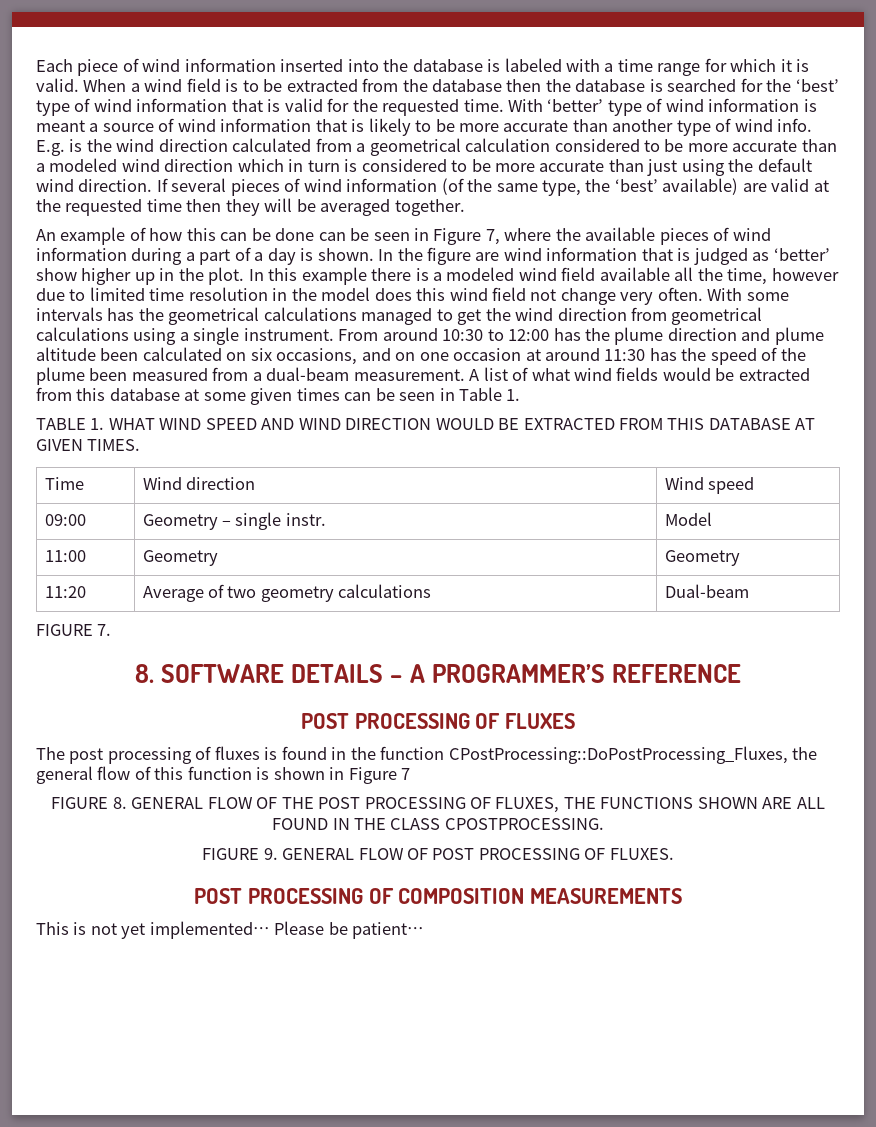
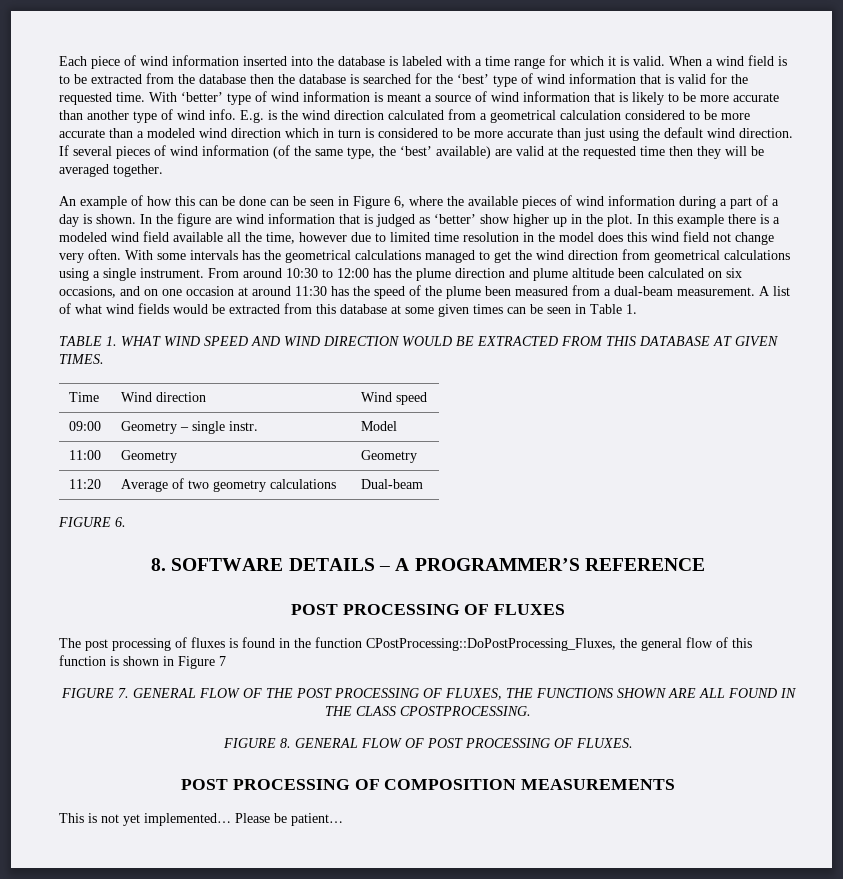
- An example of how this can be done can be seen in Figure 7, where the available pieces of wind information during a part of a day is shown.
+ An example of how this can be done can be seen in Figure 6, where the available pieces of wind information during a part of a day is shown.
- FIGURE 7.
+ FIGURE 6.
- FIGURE 8. GENERAL FLOW OF THE POST PROCESSING OF FLUXES, THE FUNCTIONS SHOWN ARE ALL FOUND IN THE CLASS CPOSTPROCESSING.
+ FIGURE 7. GENERAL FLOW OF THE POST PROCESSING OF FLUXES, THE FUNCTIONS SHOWN ARE ALL FOUND IN THE CLASS CPOSTPROCESSING.
- FIGURE 9. GENERAL FLOW OF POST PROCESSING OF FLUXES.
+ FIGURE 8. GENERAL FLOW OF POST PROCESSING OF FLUXES.

